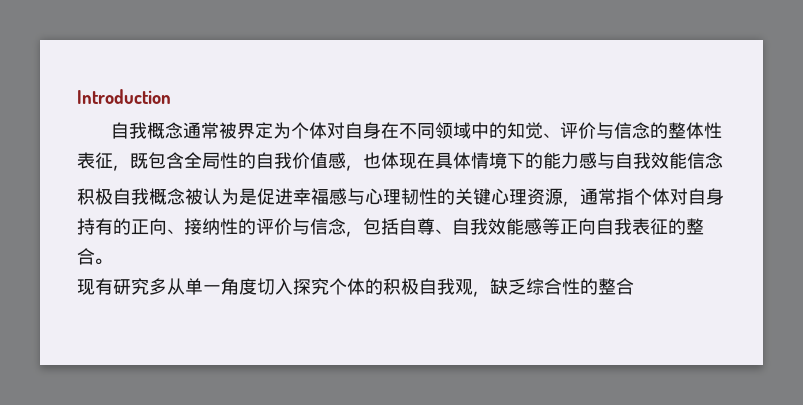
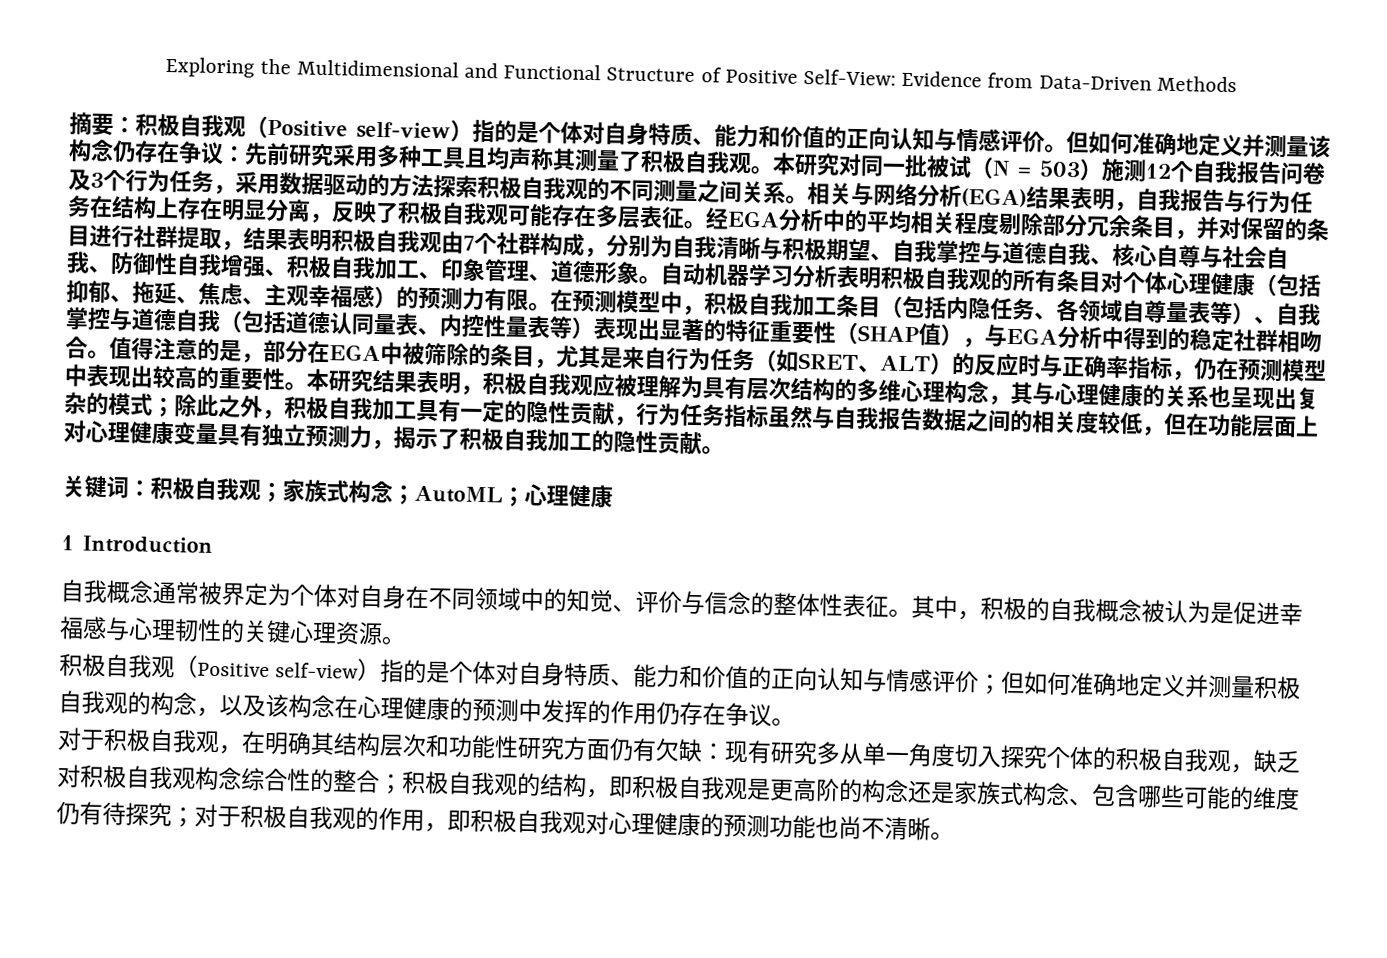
- Introduction
+ Exploring the Multidimensional and Functional Structure of Positive Self-View: Evidence from Data-Driven Methods
+ 摘要：积极自我观（Positive self-view）指的是个体对自身特质、能力和价值的正向认知与情感评价。但如何准确地定义并测量该构念仍存在争议：先前研究采用多种工具且均声称其测量了积极自我观。本研究对同一批被试（N = 503）施测12个自我报告问卷及3个行为任务，采用数据驱动的方法探索积极自我观的不同测量之间关系。相关与网络分析(EGA)结果表明，自我报告与行为任务在结构上存在明显分离，反映了积极自我观可能存在多层表征。经EGA分析中的平均相关程度剔除部分冗余条目，并对保留的条目进行社群提取，结果表明积极自我观由7个社群构成，分别为自我清晰与积极期望、自我掌控与道德自我、核心自尊与社会自我、防御性自我增强、积极自我加工、印象管理、道德形象。自动机器学习分析表明积极自我观的所有条目对个体心理健康（包括抑郁、拖延、焦虑、主观幸福感）的预测力有限。在预测模型中，积极自我加工条目（包括内隐任务、各领域自尊量表等）、自我掌控与道德自我（包括道德认同量表、内控性量表等）表现出显著的特征重要性（SHAP值），与EGA分析中得到的稳定社群相吻合。值得注意的是，部分在EGA中被筛除的条目，尤其是来自行为任务（如SRET、ALT）的反应时与正确率指标，仍在预测模型中表现出较高的重要性。本研究结果表明，积极自我观应被理解为具有层次结构的多维心理构念，其与心理健康的关系也呈现出复杂的模式；除此之外，积极自我加工具有一定的隐性贡献，行为任务指标虽然与自我报告数据之间的相关度较低，但在功能层面上对心理健康变量具有独立预测力，揭示了积极自我加工的隐性贡献。
+ 关键词：积极自我观；家族式构念；AutoML；心理健康
+ 1 Introduction
- 自我概念通常被界定为个体对自身在不同领域中的知觉、评价与信念的整体性表征，既包含全局性的自我价值感，也体现在具体情境下的能力感与自我效能信念
- 积极自我概念被认为是促进幸福感与心理韧性的关键心理资源，通常指个体对自身持有的正向、接纳性的评价与信念，包括自尊、自我效能感等正向自我表征的整合。
- 现有研究多从单一角度切入探究个体的积极自我观，缺乏综合性的整合
+ 自我概念通常被界定为个体对自身在不同领域中的知觉、评价与信念的整体性表征。其中，积极的自我概念被认为是促进幸福感与心理韧性的关键心理资源。
+ 积极自我观（Positive self-view）指的是个体对自身特质、能力和价值的正向认知与情感评价；但如何准确地定义并测量积极自我观的构念，以及该构念在心理健康的预测中发挥的作用仍存在争议。
+ 对于积极自我观，在明确其结构层次和功能性研究方面仍有欠缺：现有研究多从单一角度切入探究个体的积极自我观，缺乏对积极自我观构念综合性的整合；积极自我观的结构，即积极自我观是更高阶的构念还是家族式构念、包含哪些可能的维度仍有待探究；对于积极自我观的作用，即积极自我观对心理健康的预测功能也尚不清晰。

